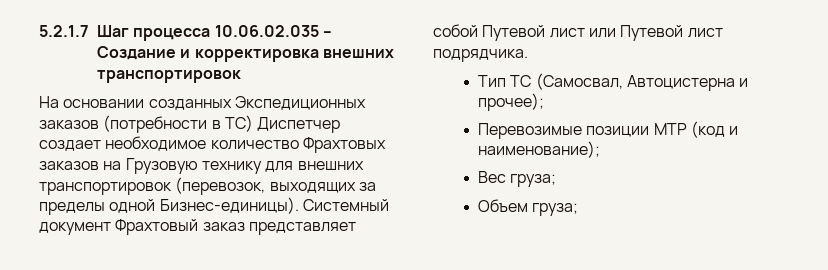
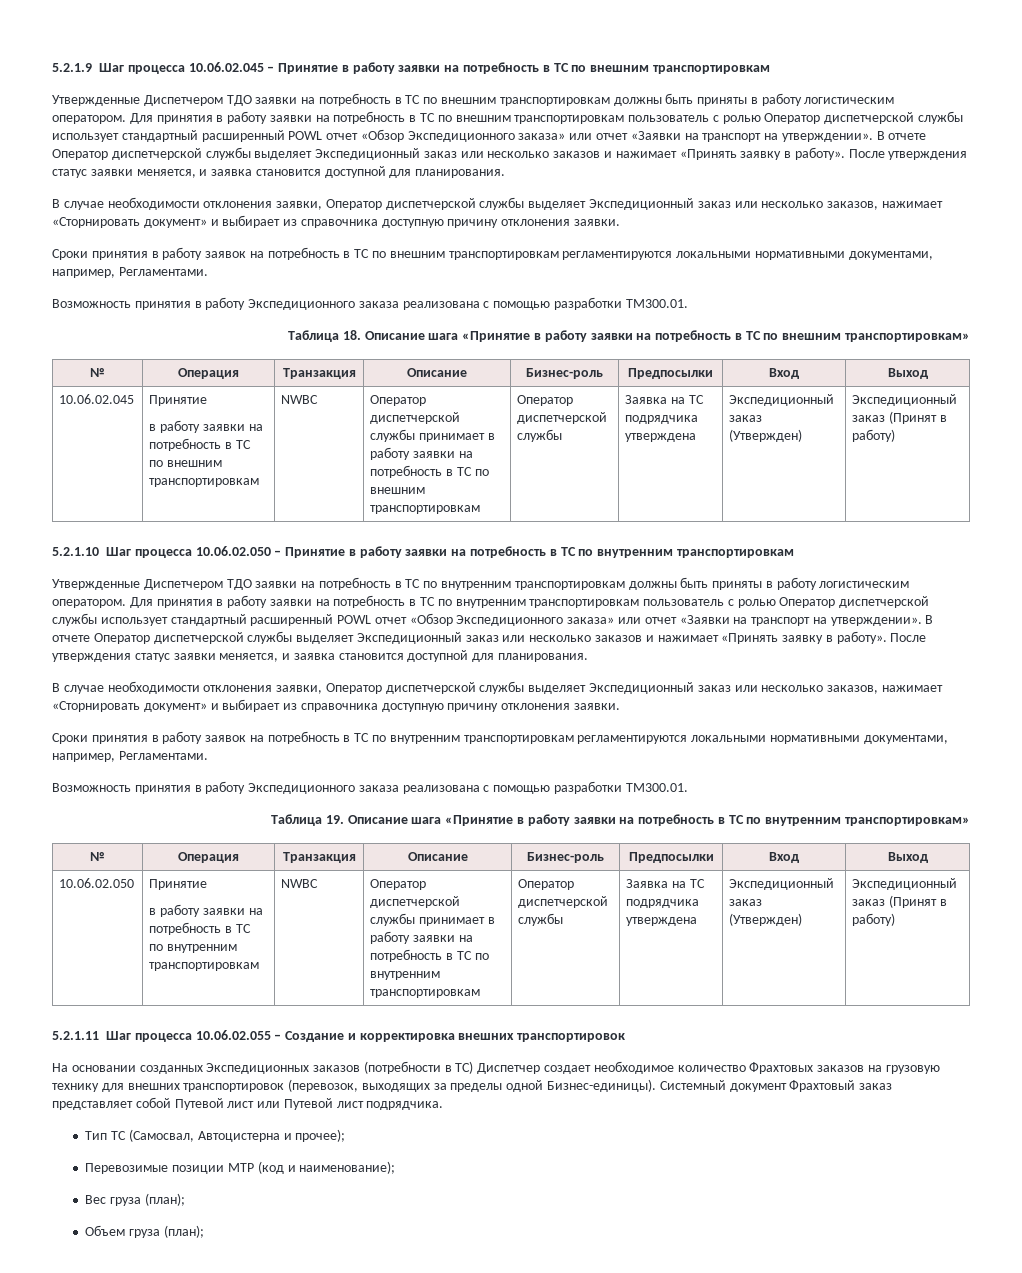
- 5.2.1.7 Шаг процесса 10.06.02.035 – Создание и корректировка внешних транспортировок
+ 5.2.1.9 Шаг процесса 10.06.02.045 – Принятие в работу заявки на потребность в ТС по внешним транспортировкам
+ Утвержденные Диспетчером ТДО заявки на потребность в ТС по внешним транспортировкам должны быть приняты в работу логистическим оператором. Для принятия в работу заявки на потребность в ТС по внешним транспортировкам пользователь с ролью Оператор диспетчерской службы использует стандартный расширенный POWL отчет «Обзор Экспедиционного заказа» или отчет «Заявки на транспорт на утверждении». В отчете Оператор диспетчерской службы выделяет Экспедиционный заказ или несколько заказов и нажимает «Принять заявку в работу». После утверждения статус заявки меняется, и заявка становится доступной для планирования.
+ В случае необходимости отклонения заявки, Оператор диспетчерской службы выделяет Экспедиционный заказ или несколько заказов, нажимает «Сторнировать документ» и выбирает из справочника доступную причину отклонения заявки.
+ Сроки принятия в работу заявок на потребность в ТС по внешним транспортировкам регламентируются локальными нормативными документами, например, Регламентами.
+ Возможность принятия в работу Экспедиционного заказа реализована с помощью разработки ТМ300.01.
+ Таблица 18. Описание шага «Принятие в работу заявки на потребность в ТС по внешним транспортировкам»
+ № | Операция | Транзакция | Описание | Бизнес-роль | Предпосылки | Вход | Выход
+ 10.06.02.045 | Принятие
+ в работу заявки на потребность в ТС по внешним транспортировкам | NWBC | Оператор диспетчерской службы принимает в работу заявки на потребность в ТС по внешним транспортировкам | Оператор диспетчерской службы | Заявка на ТС подрядчика утверждена | Экспедиционный заказ (Утвержден) | Экспедиционный заказ (Принят в работу)
+ 5.2.1.10 Шаг процесса 10.06.02.050 – Принятие в работу заявки на потребность в ТС по внутренним транспортировкам
+ Утвержденные Диспетчером ТДО заявки на потребность в ТС по внутренним транспортировкам должны быть приняты в работу логистическим оператором. Для принятия в работу заявки на потребность в ТС по внутренним транспортировкам пользователь с ролью Оператор диспетчерской службы использует стандартный расширенный POWL отчет «Обзор Экспедиционного заказа» или отчет «Заявки на транспорт на утверждении». В отчете Оператор диспетчерской службы выделяет Экспедиционный заказ или несколько заказов и нажимает «Принять заявку в работу». После утверждения статус заявки меняется, и заявка становится доступной для планирования.
+ В случае необходимости отклонения заявки, Оператор диспетчерской службы выделяет Экспедиционный заказ или несколько заказов, нажимает «Сторнировать документ» и выбирает из справочника доступную причину отклонения заявки.
+ Сроки принятия в работу заявок на потребность в ТС по внутренним транспортировкам регламентируются локальными нормативными документами, например, Регламентами.
+ Возможность принятия в работу Экспедиционного заказа реализована с помощью разработки ТМ300.01.
+ Таблица 19. Описание шага «Принятие в работу заявки на потребность в ТС по внутренним транспортировкам»
+ № | Операция | Транзакция | Описание | Бизнес-роль | Предпосылки | Вход | Выход
+ 10.06.02.050 | Принятие
+ в работу заявки на потребность в ТС по внутренним транспортировкам | NWBC | Оператор диспетчерской службы принимает в работу заявки на потребность в ТС по внутренним транспортировкам | Оператор диспетчерской службы | Заявка на ТС подрядчика утверждена | Экспедиционный заказ (Утвержден) | Экспедиционный заказ (Принят в работу)
+ 5.2.1.11 Шаг процесса 10.06.02.055 – Создание и корректировка внешних транспортировок
- На основании созданных Экспедиционных заказов (потребности в ТС) Диспетчер создает необходимое количество Фрахтовых заказов на Грузовую технику для внешних транспортировок (перевозок, выходящих за пределы одной Бизнес-единицы).
+ На основании созданных Экспедиционных заказов (потребности в ТС) Диспетчер создает необходимое количество Фрахтовых заказов на грузовую технику для внешних транспортировок (перевозок, выходящих за пределы одной Бизнес-единицы).
- Вес груза;
+ Вес груза (план);
- Объем груза;
+ Объем груза (план);

